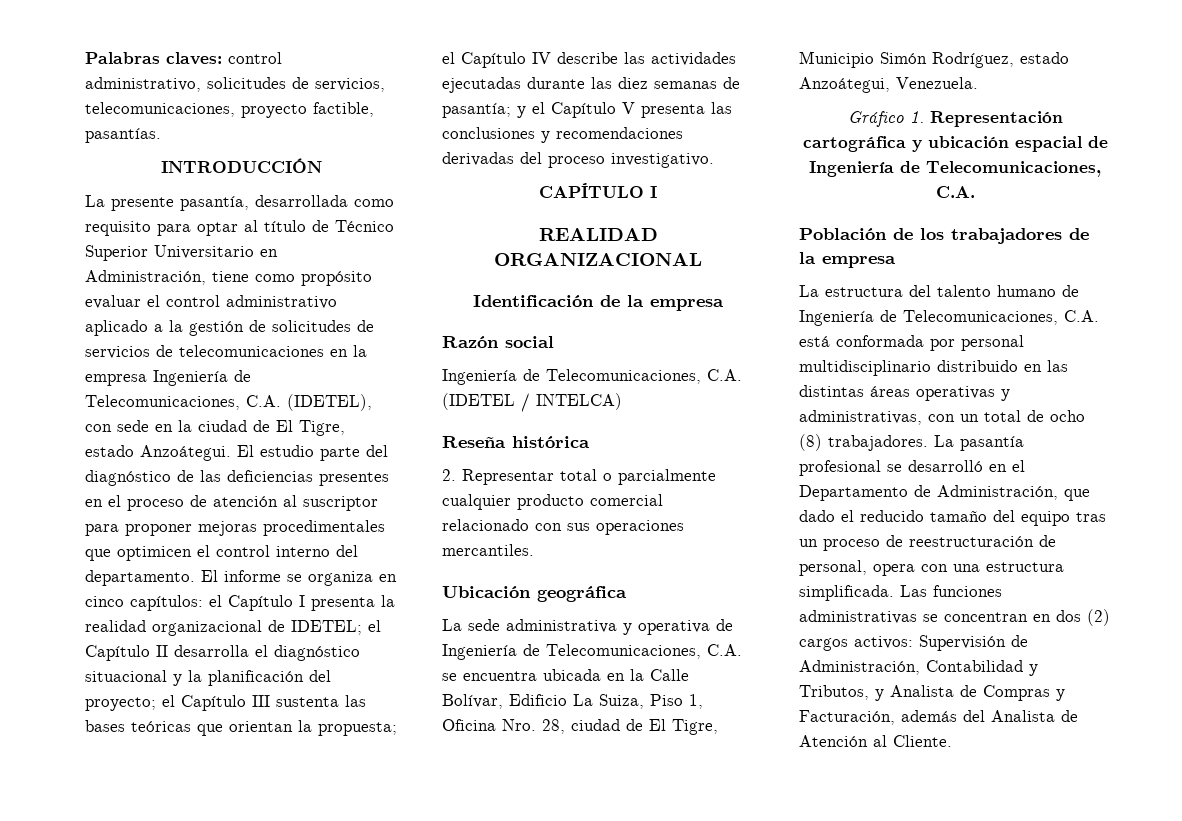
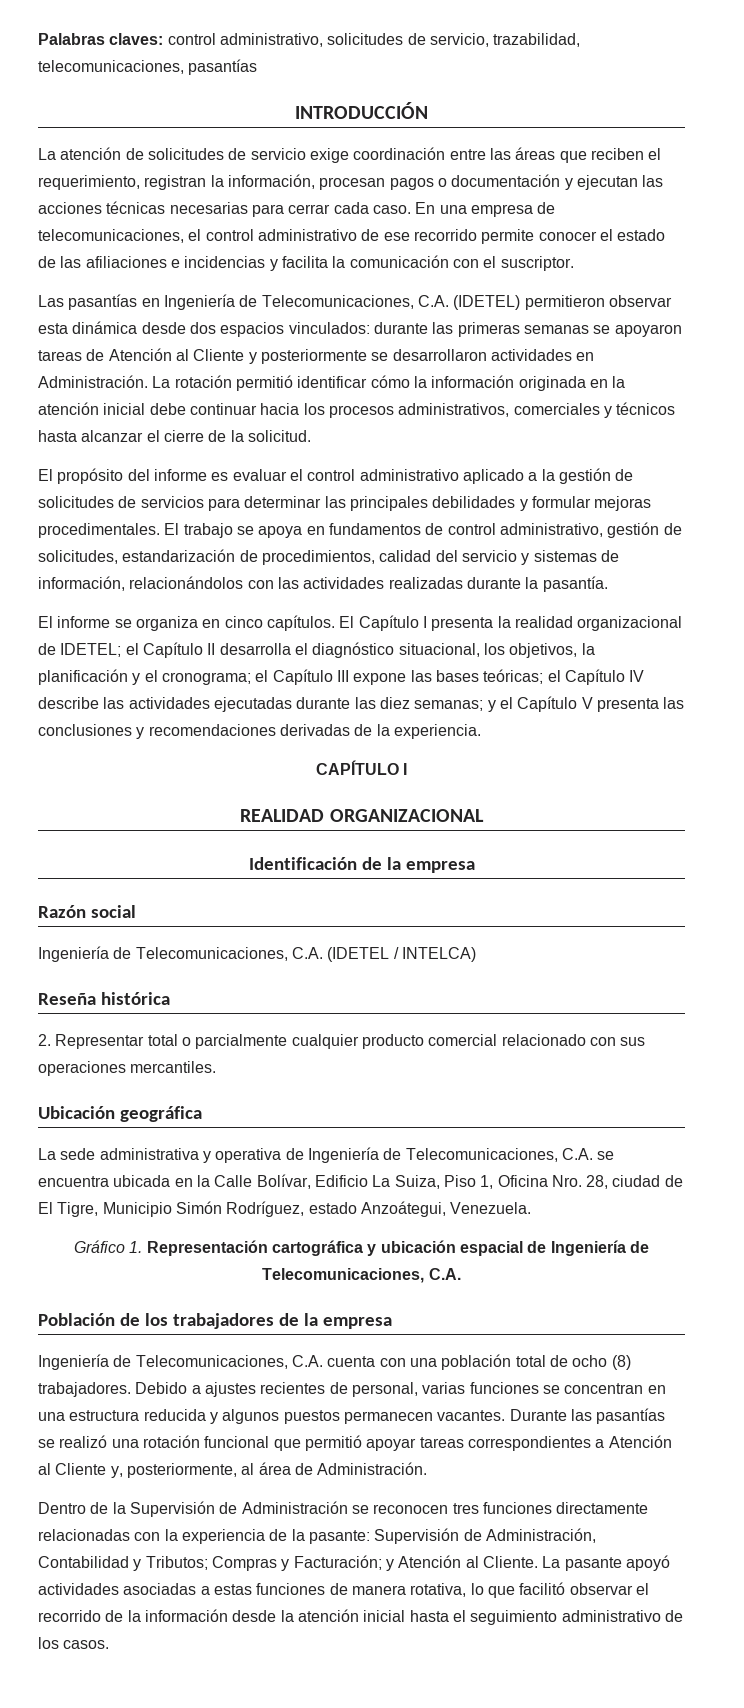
- control administrativo, solicitudes de servicios, telecomunicaciones, proyecto factible, pasantías.
+ control administrativo, solicitudes de servicio, trazabilidad, telecomunicaciones, pasantías
  INTRODUCCIÓN
- La presente pasantía, desarrollada como requisito para optar al título de Técnico Superior Universitario en Administración, tiene como propósito evaluar el control administrativo aplicado a la gestión de solicitudes de servicios de telecomunicaciones en la empresa Ingeniería de Telecomunicaciones, C.A. (IDETEL), con sede en la ciudad de El Tigre, estado Anzoátegui. El estudio parte del diagnóstico de las deficiencias presentes en el proceso de atención al suscriptor para proponer mejoras procedimentales que optimicen el control interno del departamento. El informe se organiza en cinco capítulos: el Capítulo I presenta la realidad organizacional de IDETEL;
+ La atención de solicitudes de servicio exige coordinación entre las áreas que reciben el requerimiento, registran la información, procesan pagos o documentación y ejecutan las acciones técnicas necesarias para cerrar cada caso. En una empresa de telecomunicaciones, el control administrativo de ese recorrido permite conocer el estado de las afiliaciones e incidencias y facilita la comunicación con el suscriptor.
+ Las pasantías en Ingeniería de Telecomunicaciones, C.A. (IDETEL) permitieron observar esta dinámica desde dos espacios vinculados: durante las primeras semanas se apoyaron tareas de Atención al Cliente y posteriormente se desarrollaron actividades en Administración. La rotación permitió identificar cómo la información originada en la atención inicial debe continuar hacia los procesos administrativos, comerciales y técnicos hasta alcanzar el cierre de la solicitud.
+ El propósito del informe es evaluar el control administrativo aplicado a la gestión de solicitudes de servicios para determinar las principales debilidades y formular mejoras procedimentales. El trabajo se apoya en fundamentos de control administrativo, gestión de solicitudes, estandarización de procedimientos, calidad del servicio y sistemas de información, relacionándolos con las actividades realizadas durante la pasantía.
+ El informe se organiza en cinco capítulos. El Capítulo I presenta la realidad organizacional de IDETEL;
- el Capítulo II desarrolla el diagnóstico situacional y la planificación del proyecto;
+ el Capítulo II desarrolla el diagnóstico situacional, los objetivos, la planificación y el cronograma;
- el Capítulo III sustenta las bases teóricas que orientan la propuesta;
+ el Capítulo III expone las bases teóricas;
- el Capítulo IV describe las actividades ejecutadas durante las diez semanas de pasantía;
+ el Capítulo IV describe las actividades ejecutadas durante las diez semanas;
- y el Capítulo V presenta las conclusiones y recomendaciones derivadas del proceso investigativo.
+ y el Capítulo V presenta las conclusiones y recomendaciones derivadas de la experiencia.
- La estructura del talento humano de Ingeniería de Telecomunicaciones, C.A. está conformada por personal multidisciplinario distribuido en las distintas áreas operativas y administrativas, con un total de ocho (8) trabajadores.
+ Ingeniería de Telecomunicaciones, C.A. cuenta con una población total de ocho (8) trabajadores.
- La pasantía profesional se desarrolló en el Departamento de Administración, que dado el reducido tamaño del equipo tras un proceso de reestructuración de personal, opera con una estructura simplificada. Las funciones administrativas se concentran en dos (2) cargos activos: Supervisión de Administración, Contabilidad y Tributos, y Analista de Compras y Facturación, además del Analista de Atención al Cliente.
+ Debido a ajustes recientes de personal, varias funciones se concentran en una estructura reducida y algunos puestos permanecen vacantes. Durante las pasantías se realizó una rotación funcional que permitió apoyar tareas correspondientes a Atención al Cliente y, posteriormente, al área de Administración.
+ Dentro de la Supervisión de Administración se reconocen tres funciones directamente relacionadas con la experiencia de la pasante: Supervisión de Administración, Contabilidad y Tributos; Compras y Facturación; y Atención al Cliente. La pasante apoyó actividades asociadas a estas funciones de manera rotativa, lo que facilitó observar el recorrido de la información desde la atención inicial hasta el seguimiento administrativo de los casos.

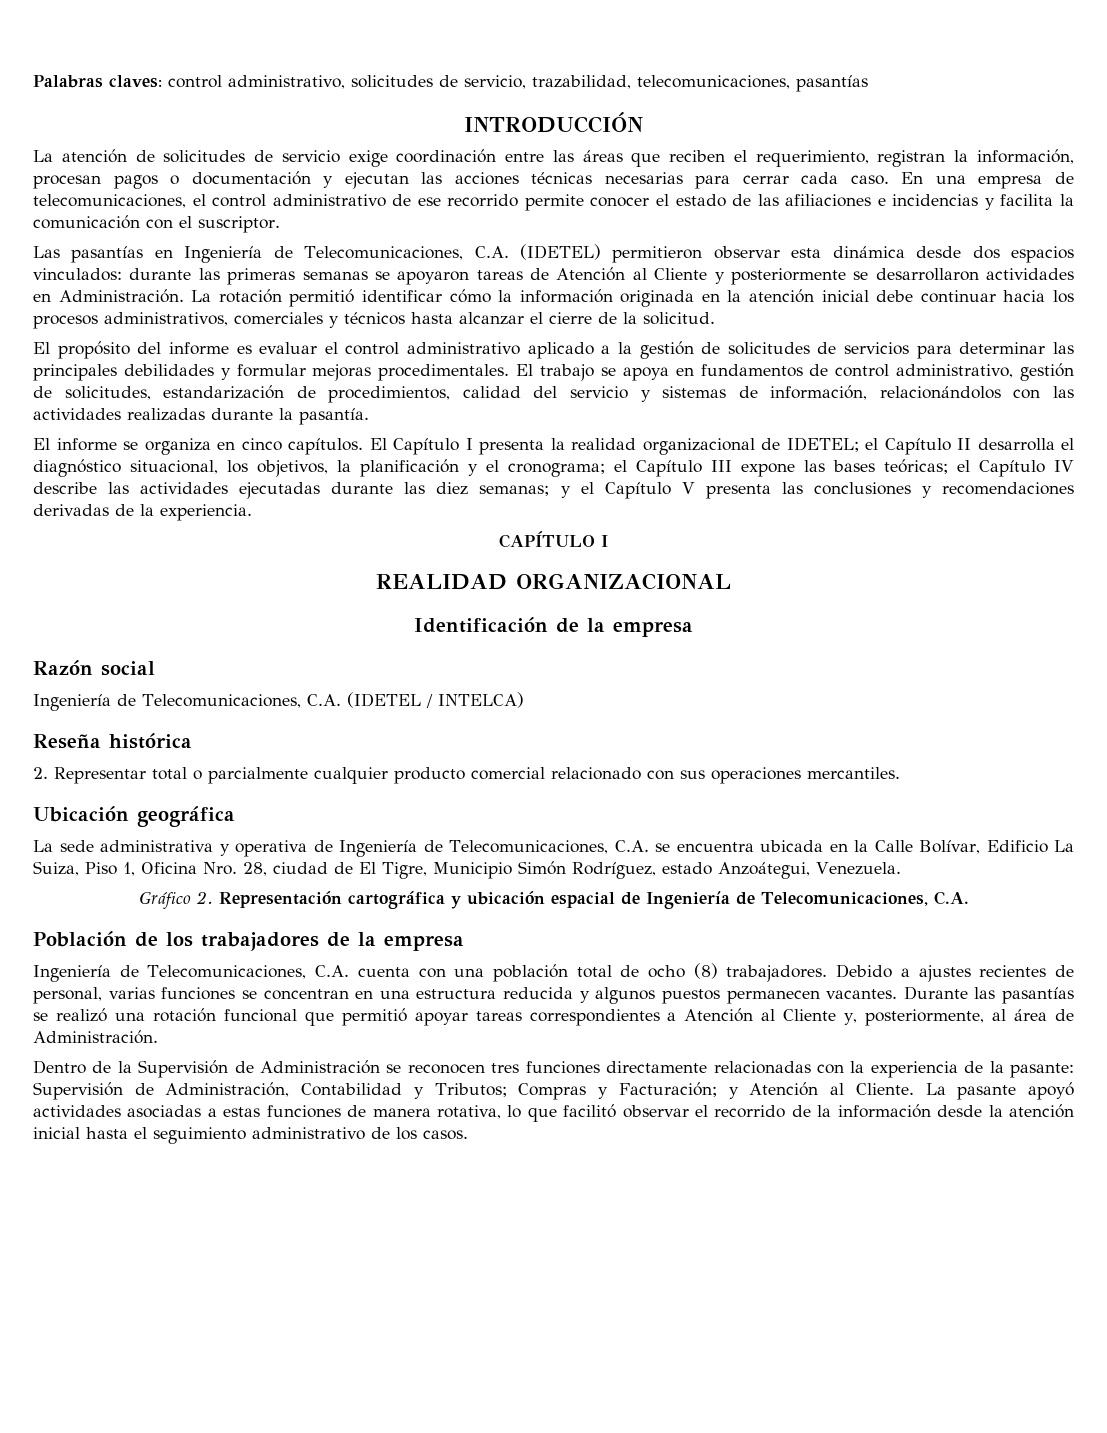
- Gráfico 1. Representación cartográfica y ubicación espacial de Ingeniería de Telecomunicaciones, C.A.
+ Gráfico 2. Representación cartográfica y ubicación espacial de Ingeniería de Telecomunicaciones, C.A.

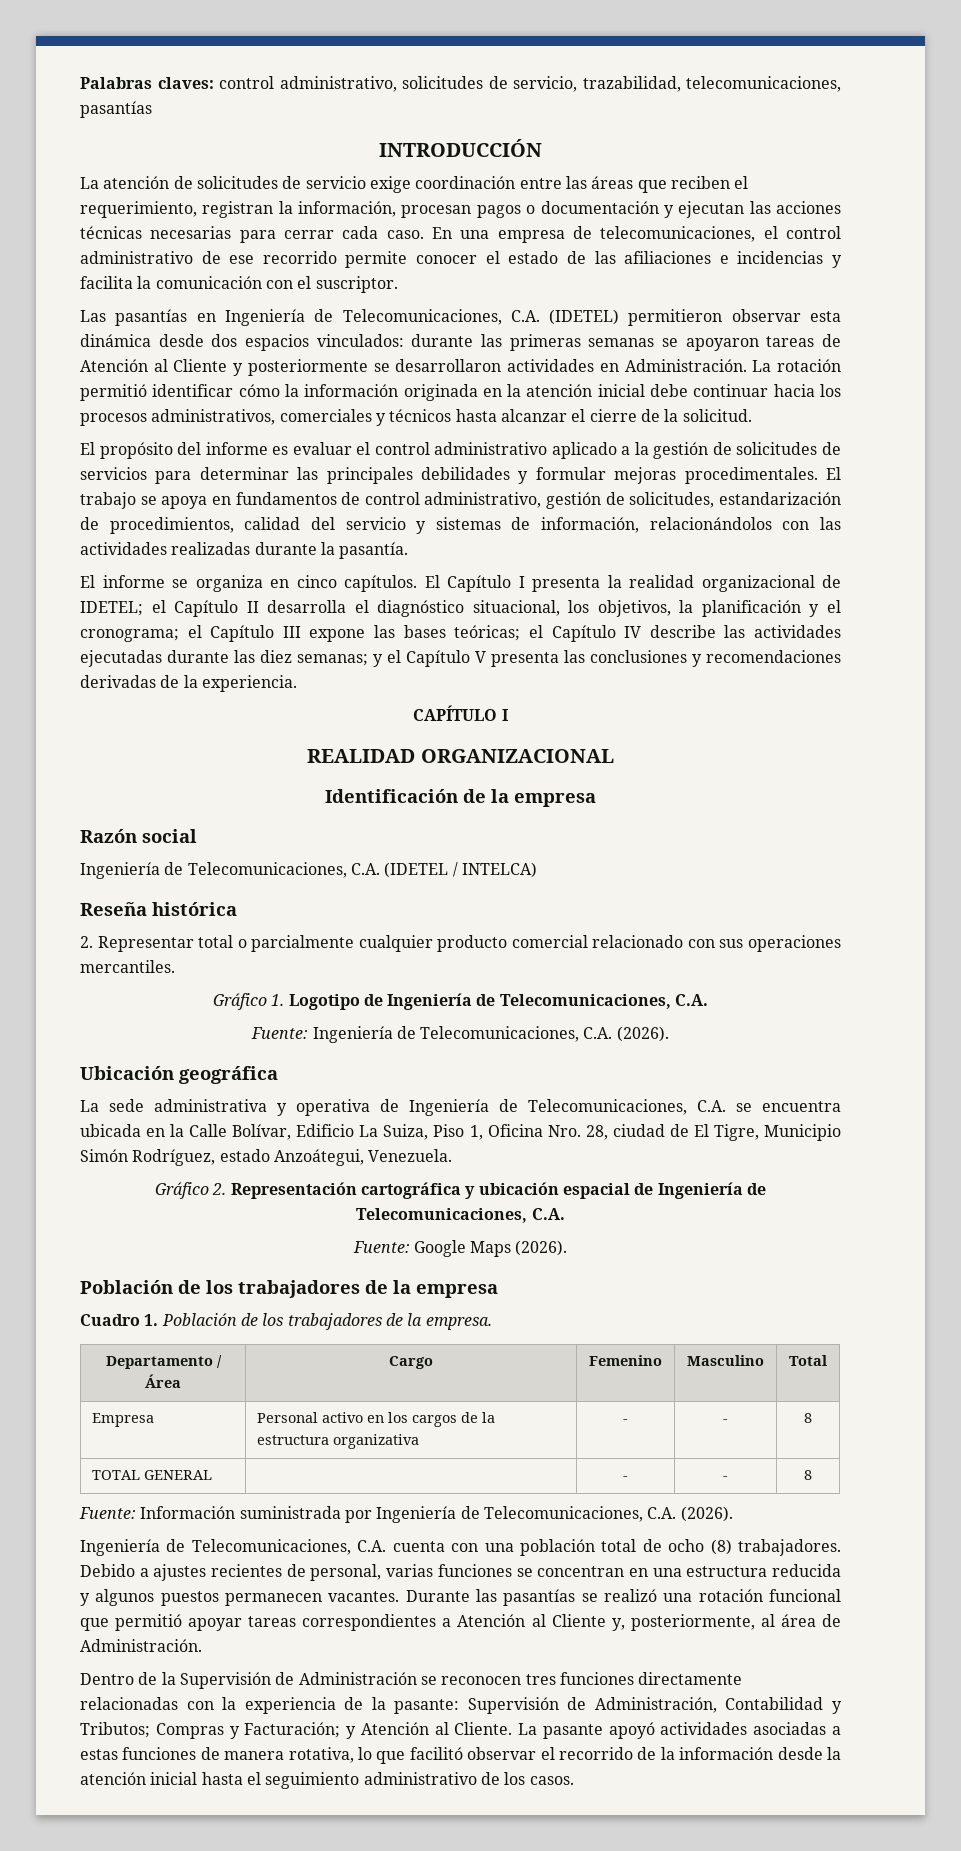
+ Gráfico 1. Logotipo de Ingeniería de Telecomunicaciones, C.A.
+ Fuente: Ingeniería de Telecomunicaciones, C.A. (2026).
+ Fuente: Google Maps (2026).
+ Cuadro 1. Población de los trabajadores de la empresa.
+ Departamento / Área | Cargo | Femenino | Masculino | Total
+ Empresa | Personal activo en los cargos de la estructura organizativa | - | - | 8
+ TOTAL GENERAL | | - | - | 8
+ Fuente: Información suministrada por Ingeniería de Telecomunicaciones, C.A. (2026).

